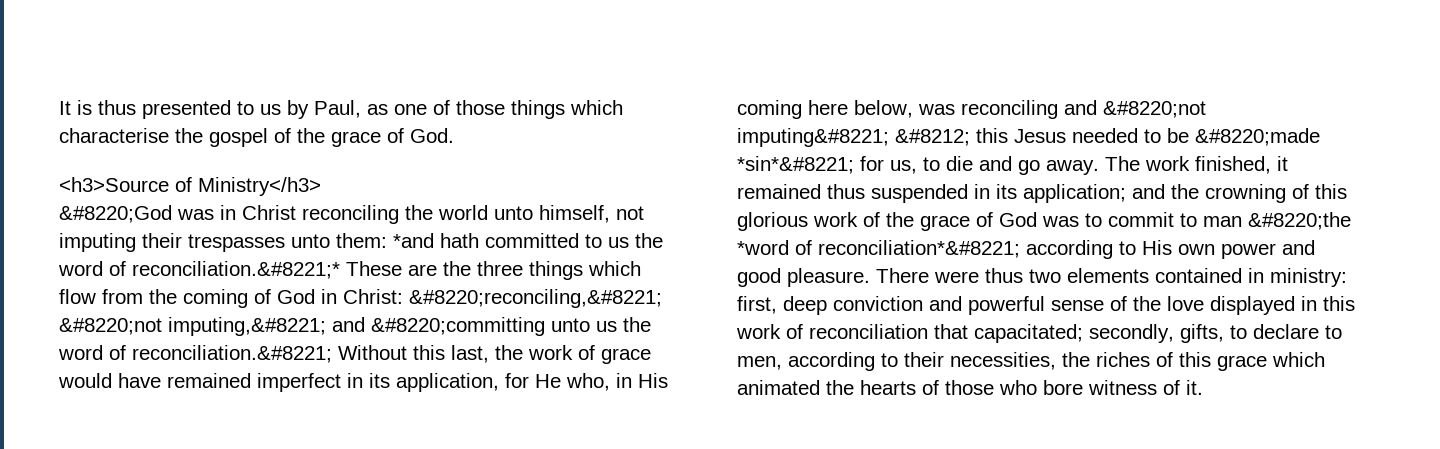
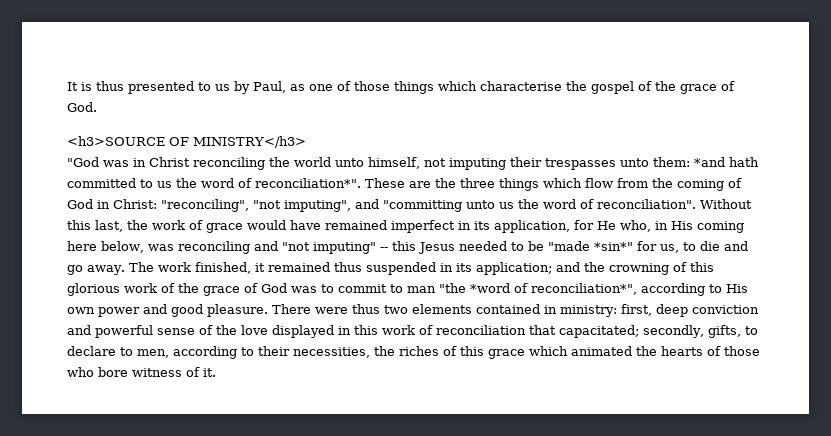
- <h3>Source of Ministry</h3>
- &#8220;God was in Christ reconciling the world unto himself, not imputing their trespasses unto them:
+ <h3>SOURCE OF MINISTRY</h3>
+ "God was in Christ reconciling the world unto himself, not imputing their trespasses unto them:
- *and hath committed to us the word of reconciliation.&#8221;* These are the three things which flow from the coming of God in Christ:
+ *and hath committed to us the word of reconciliation*". These are the three things which flow from the coming of God in Christ:
- &#8220;reconciling,&#8221; &#8220;not imputing,&#8221; and &#8220;committing unto us the word of reconciliation.&#8221;
+ "reconciling", "not imputing", and "committing unto us the word of reconciliation".
- Without this last, the work of grace would have remained imperfect in its application, for He who, in His coming here below, was reconciling and &#8220;not imputing&#8221; &#8212; this Jesus needed to be &#8220;made *sin*&#8221; for us, to die and go away.
+ Without this last, the work of grace would have remained imperfect in its application, for He who, in His coming here below, was reconciling and "not imputing" -- this Jesus needed to be "made *sin*" for us, to die and go away.
- The work finished, it remained thus suspended in its application; and the crowning of this glorious work of the grace of God was to commit to man &#8220;the *word of reconciliation*&#8221; according to His own power and good pleasure.
+ The work finished, it remained thus suspended in its application; and the crowning of this glorious work of the grace of God was to commit to man "the *word of reconciliation*", according to His own power and good pleasure.

